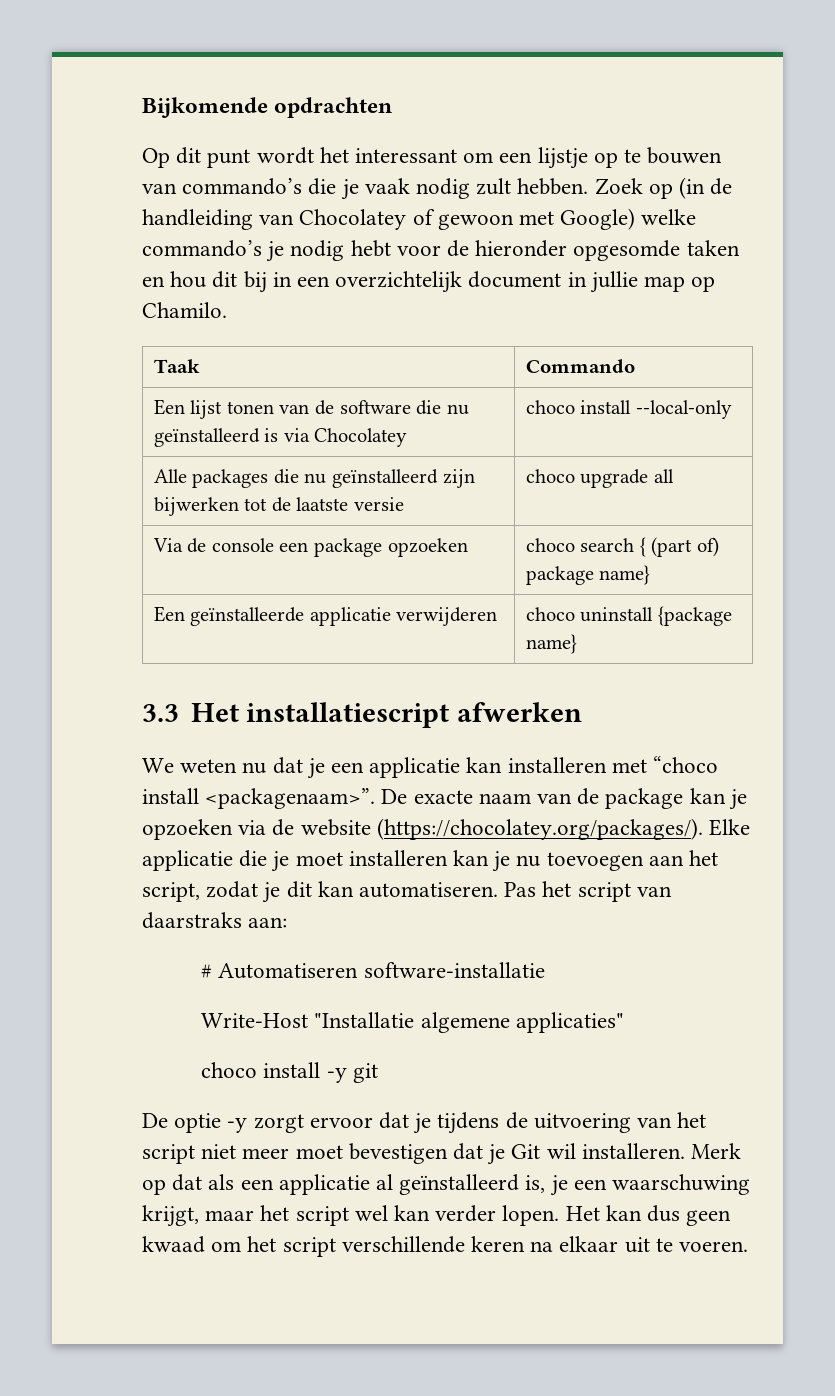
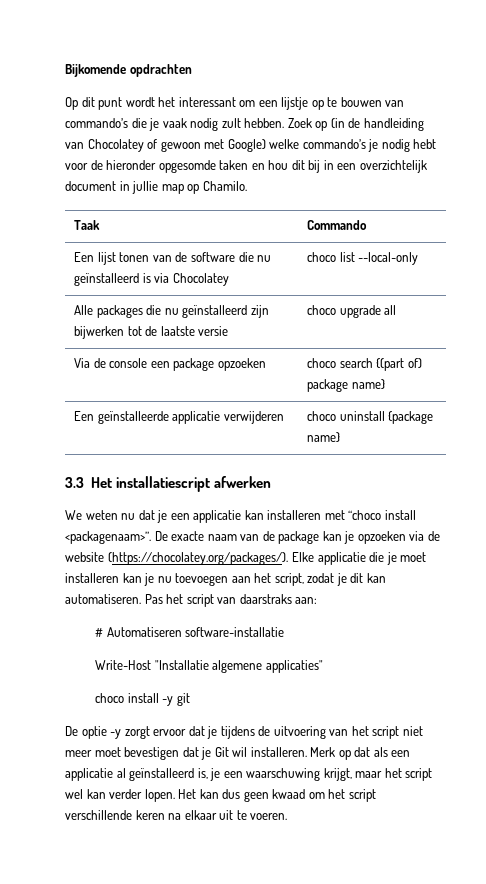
- Een lijst tonen van de software die nu geïnstalleerd is via Chocolatey | choco install --local-only
+ Een lijst tonen van de software die nu geïnstalleerd is via Chocolatey | choco list --local-only
- Via de console een package opzoeken | choco search { (part of) package name}
+ Via de console een package opzoeken | choco search {(part of) package name}

